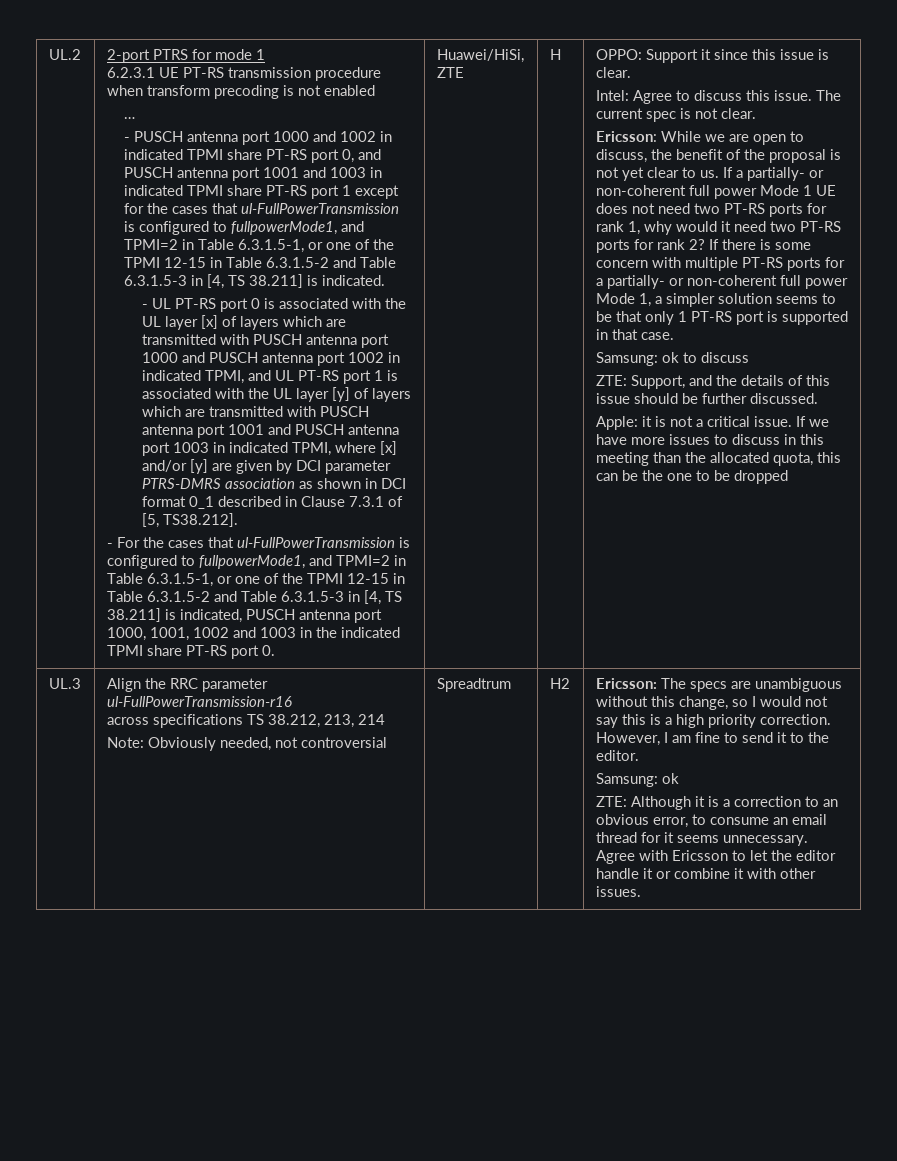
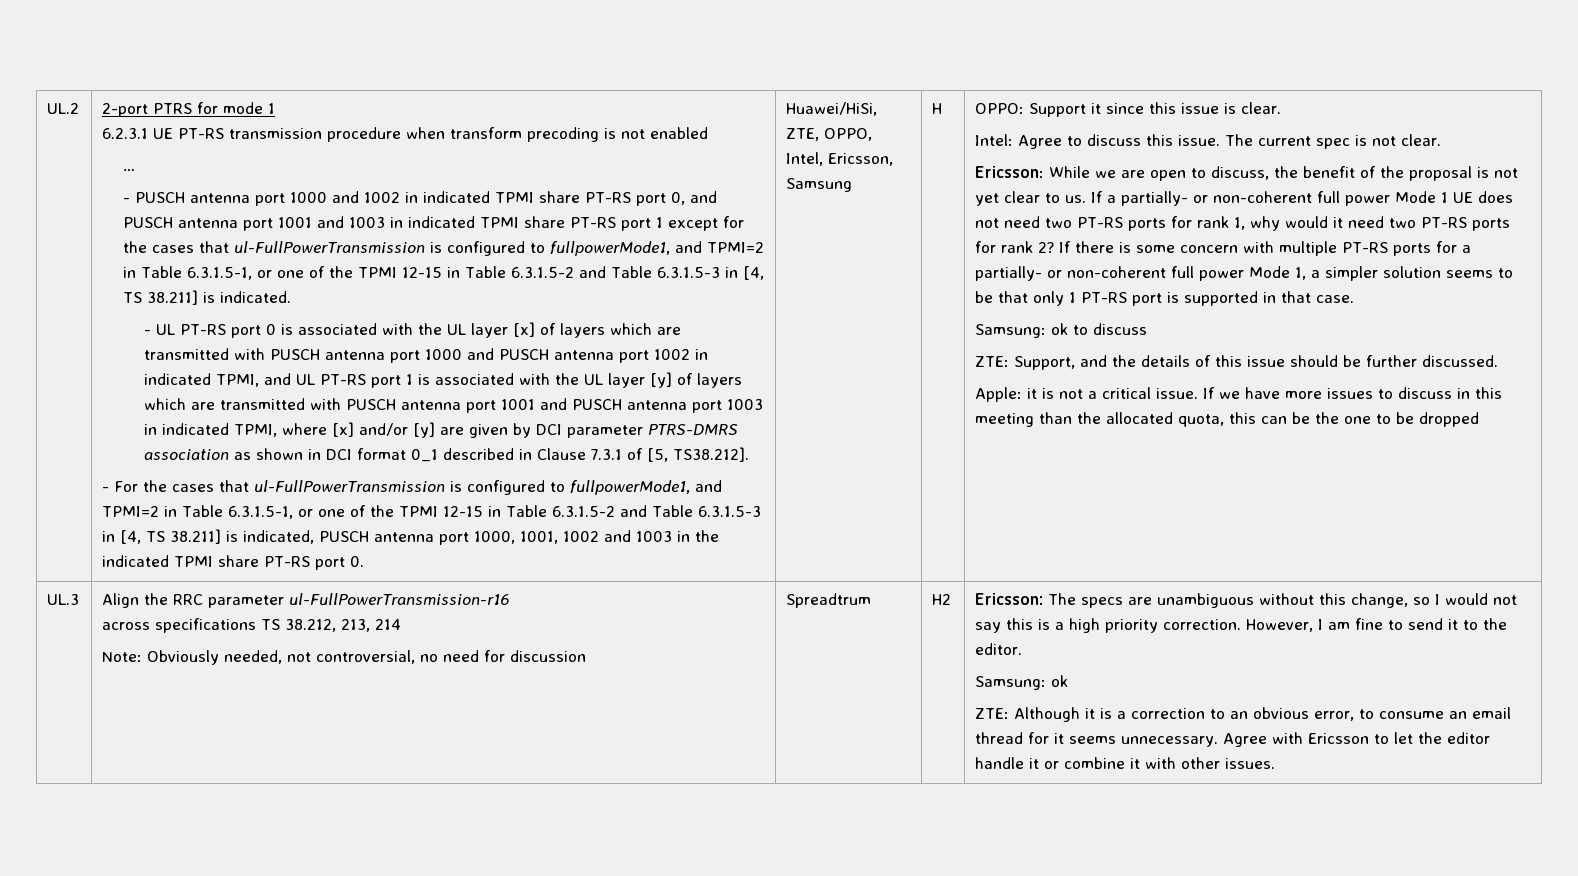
- Huawei/HiSi, ZTE
+ Huawei/HiSi, ZTE, OPPO, Intel, Ericsson, Samsung
- Note: Obviously needed, not controversial
+ Note: Obviously needed, not controversial, no need for discussion

